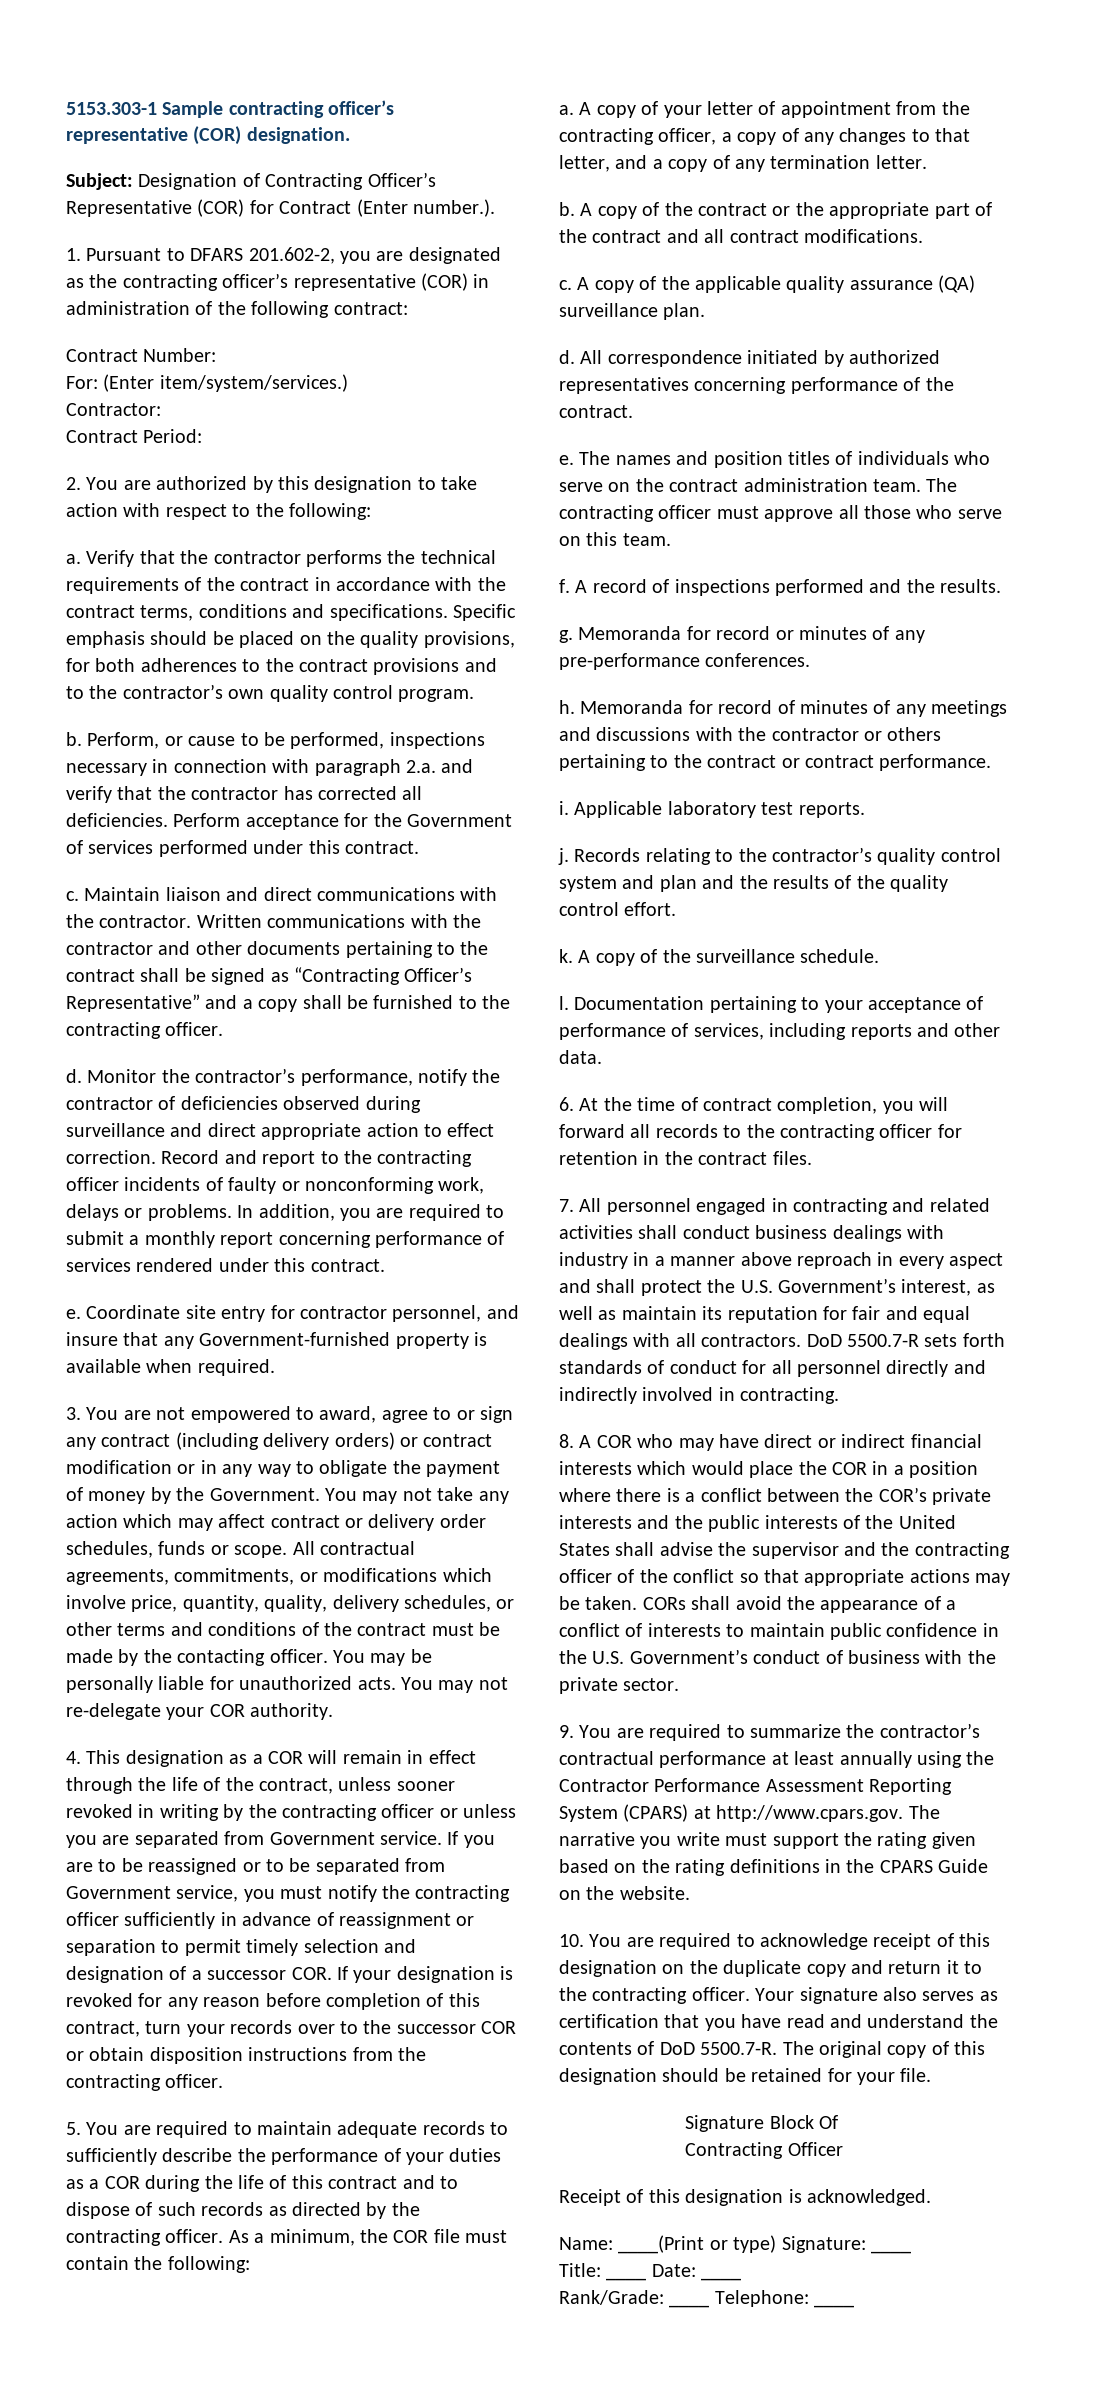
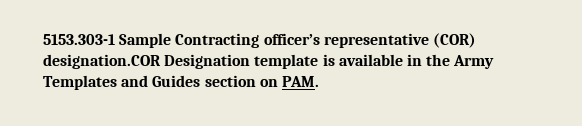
- 5153.303-1 Sample contracting officer’s representative (COR) designation.
- Subject: Designation of Contracting Officer’s Representative (COR) for Contract (Enter number.).
- 1. Pursuant to DFARS 201.602-2, you are designated as the contracting officer’s representative (COR) in administration of the following contract:
- Contract Number:
- For: (Enter item/system/services.)
- Contractor:
- Contract Period:
- 2. You are authorized by this designation to take action with respect to the following:
- a. Verify that the contractor performs the technical requirements of the contract in accordance with the contract terms, conditions and specifications. Specific emphasis should be placed on the quality provisions, for both adherences to the contract provisions and to the contractor’s own quality control program.
- b. Perform, or cause to be performed, inspections necessary in connection with paragraph 2.a. and verify that the contractor has corrected all deficiencies. Perform acceptance for the Government of services performed under this contract.
- c. Maintain liaison and direct communications with the contractor. Written communications with the contractor and other documents pertaining to the contract shall be signed as “Contracting Officer’s Representative” and a copy shall be furnished to the contracting officer.
- d. Monitor the contractor’s performance, notify the contractor of deficiencies observed during surveillance and direct appropriate action to effect correction. Record and report to the contracting officer incidents of faulty or nonconforming work, delays or problems. In addition, you are required to submit a monthly report concerning performance of services rendered under this contract.
- e. Coordinate site entry for contractor personnel, and insure that any Government-furnished property is available when required.
- 3. You are not empowered to award, agree to or sign any contract (including delivery orders) or contract modification or in any way to obligate the payment of money by the Government. You may not take any action which may affect contract or delivery order schedules, funds or scope. All contractual agreements, commitments, or modifications which involve price, quantity, quality, delivery schedules, or other terms and conditions of the contract must be made by the contacting officer. You may be personally liable for unauthorized acts. You may not re-delegate your COR authority.
- 4. This designation as a COR will remain in effect through the life of the contract, unless sooner revoked in writing by the contracting officer or unless you are separated from Government service. If you are to be reassigned or to be separated from Government service, you must notify the contracting officer sufficiently in advance of reassignment or separation to permit timely selection and designation of a successor COR. If your designation is revoked for any reason before completion of this contract, turn your records over to the successor COR or obtain disposition instructions from the contracting officer.
- 5. You are required to maintain adequate records to sufficiently describe the performance of your duties as a COR during the life of this contract and to dispose of such records as directed by the contracting officer. As a minimum, the COR file must contain the following:
- a. A copy of your letter of appointment from the contracting officer, a copy of any changes to that letter, and a copy of any termination letter.
- b. A copy of the contract or the appropriate part of the contract and all contract modifications.
- c. A copy of the applicable quality assurance (QA) surveillance plan.
- d. All correspondence initiated by authorized representatives concerning performance of the contract.
- e. The names and position titles of individuals who serve on the contract administration team. The contracting officer must approve all those who serve on this team.
- f. A record of inspections performed and the results.
- g. Memoranda for record or minutes of any pre-performance conferences.
- h. Memoranda for record of minutes of any meetings and discussions with the contractor or others pertaining to the contract or contract performance.
- i. Applicable laboratory test reports.
- j. Records relating to the contractor’s quality control system and plan and the results of the quality control effort.
- k. A copy of the surveillance schedule.
- l. Documentation pertaining to your acceptance of performance of services, including reports and other data.
- 6. At the time of contract completion, you will forward all records to the contracting officer for retention in the contract files.
- 7. All personnel engaged in contracting and related activities shall conduct business dealings with industry in a manner above reproach in every aspect and shall protect the U.S. Government’s interest, as well as maintain its reputation for fair and equal dealings with all contractors. DoD 5500.7-R sets forth standards of conduct for all personnel directly and indirectly involved in contracting.
- 8. A COR who may have direct or indirect financial interests which would place the COR in a position where there is a conflict between the COR’s private interests and the public interests of the United States shall advise the supervisor and the contracting officer of the conflict so that appropriate actions may be taken. CORs shall avoid the appearance of a conflict of interests to maintain public confidence in the U.S. Government’s conduct of business with the private sector.
- 9. You are required to summarize the contractor’s contractual performance at least annually using the Contractor Performance Assessment Reporting System (CPARS) at http://www.cpars.gov. The narrative you write must support the rating given based on the rating definitions in the CPARS Guide on the website.
- 10. You are required to acknowledge receipt of this designation on the duplicate copy and return it to the contracting officer. Your signature also serves as certification that you have read and understand the contents of DoD 5500.7-R. The original copy of this designation should be retained for your file.
- Signature Block Of
- Contracting Officer
- Receipt of this designation is acknowledged.
- Name: ____(Print or type) Signature: ____
- Title: ____ Date: ____
- Rank/Grade: ____ Telephone: ____
+ 5153.303-1 Sample Contracting officer’s representative (COR) designation.COR Designation template is available in the Army Templates and Guides section on PAM.

